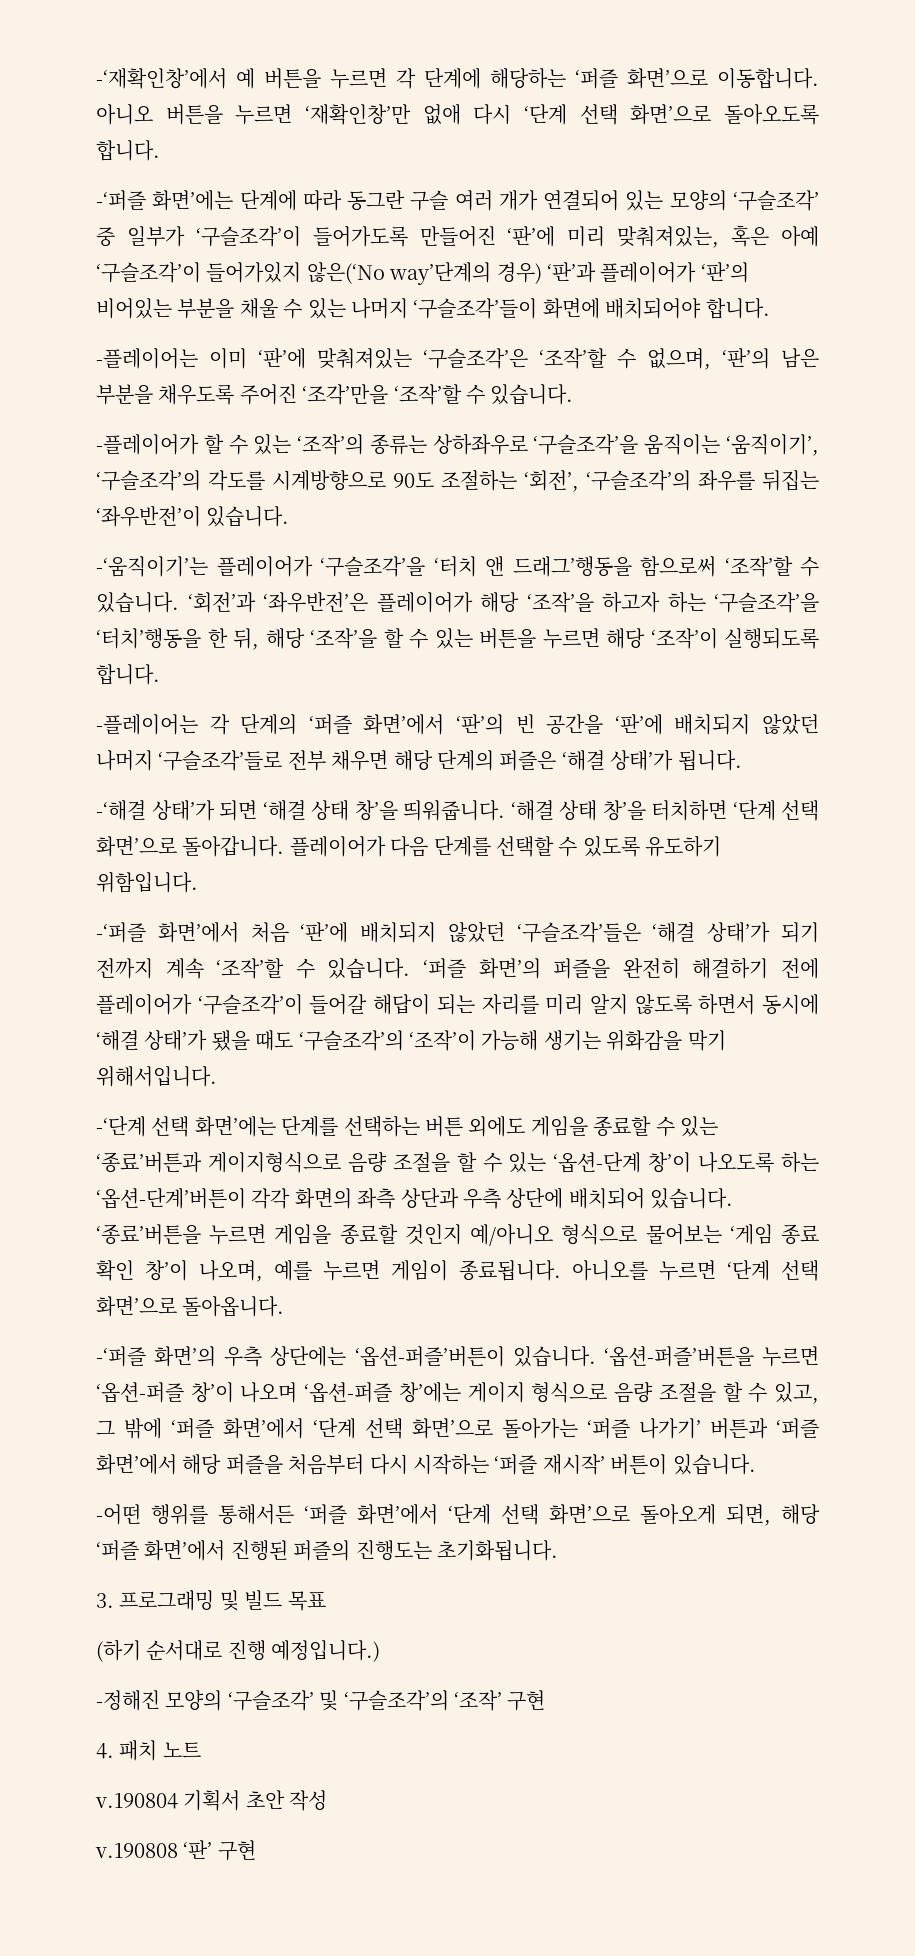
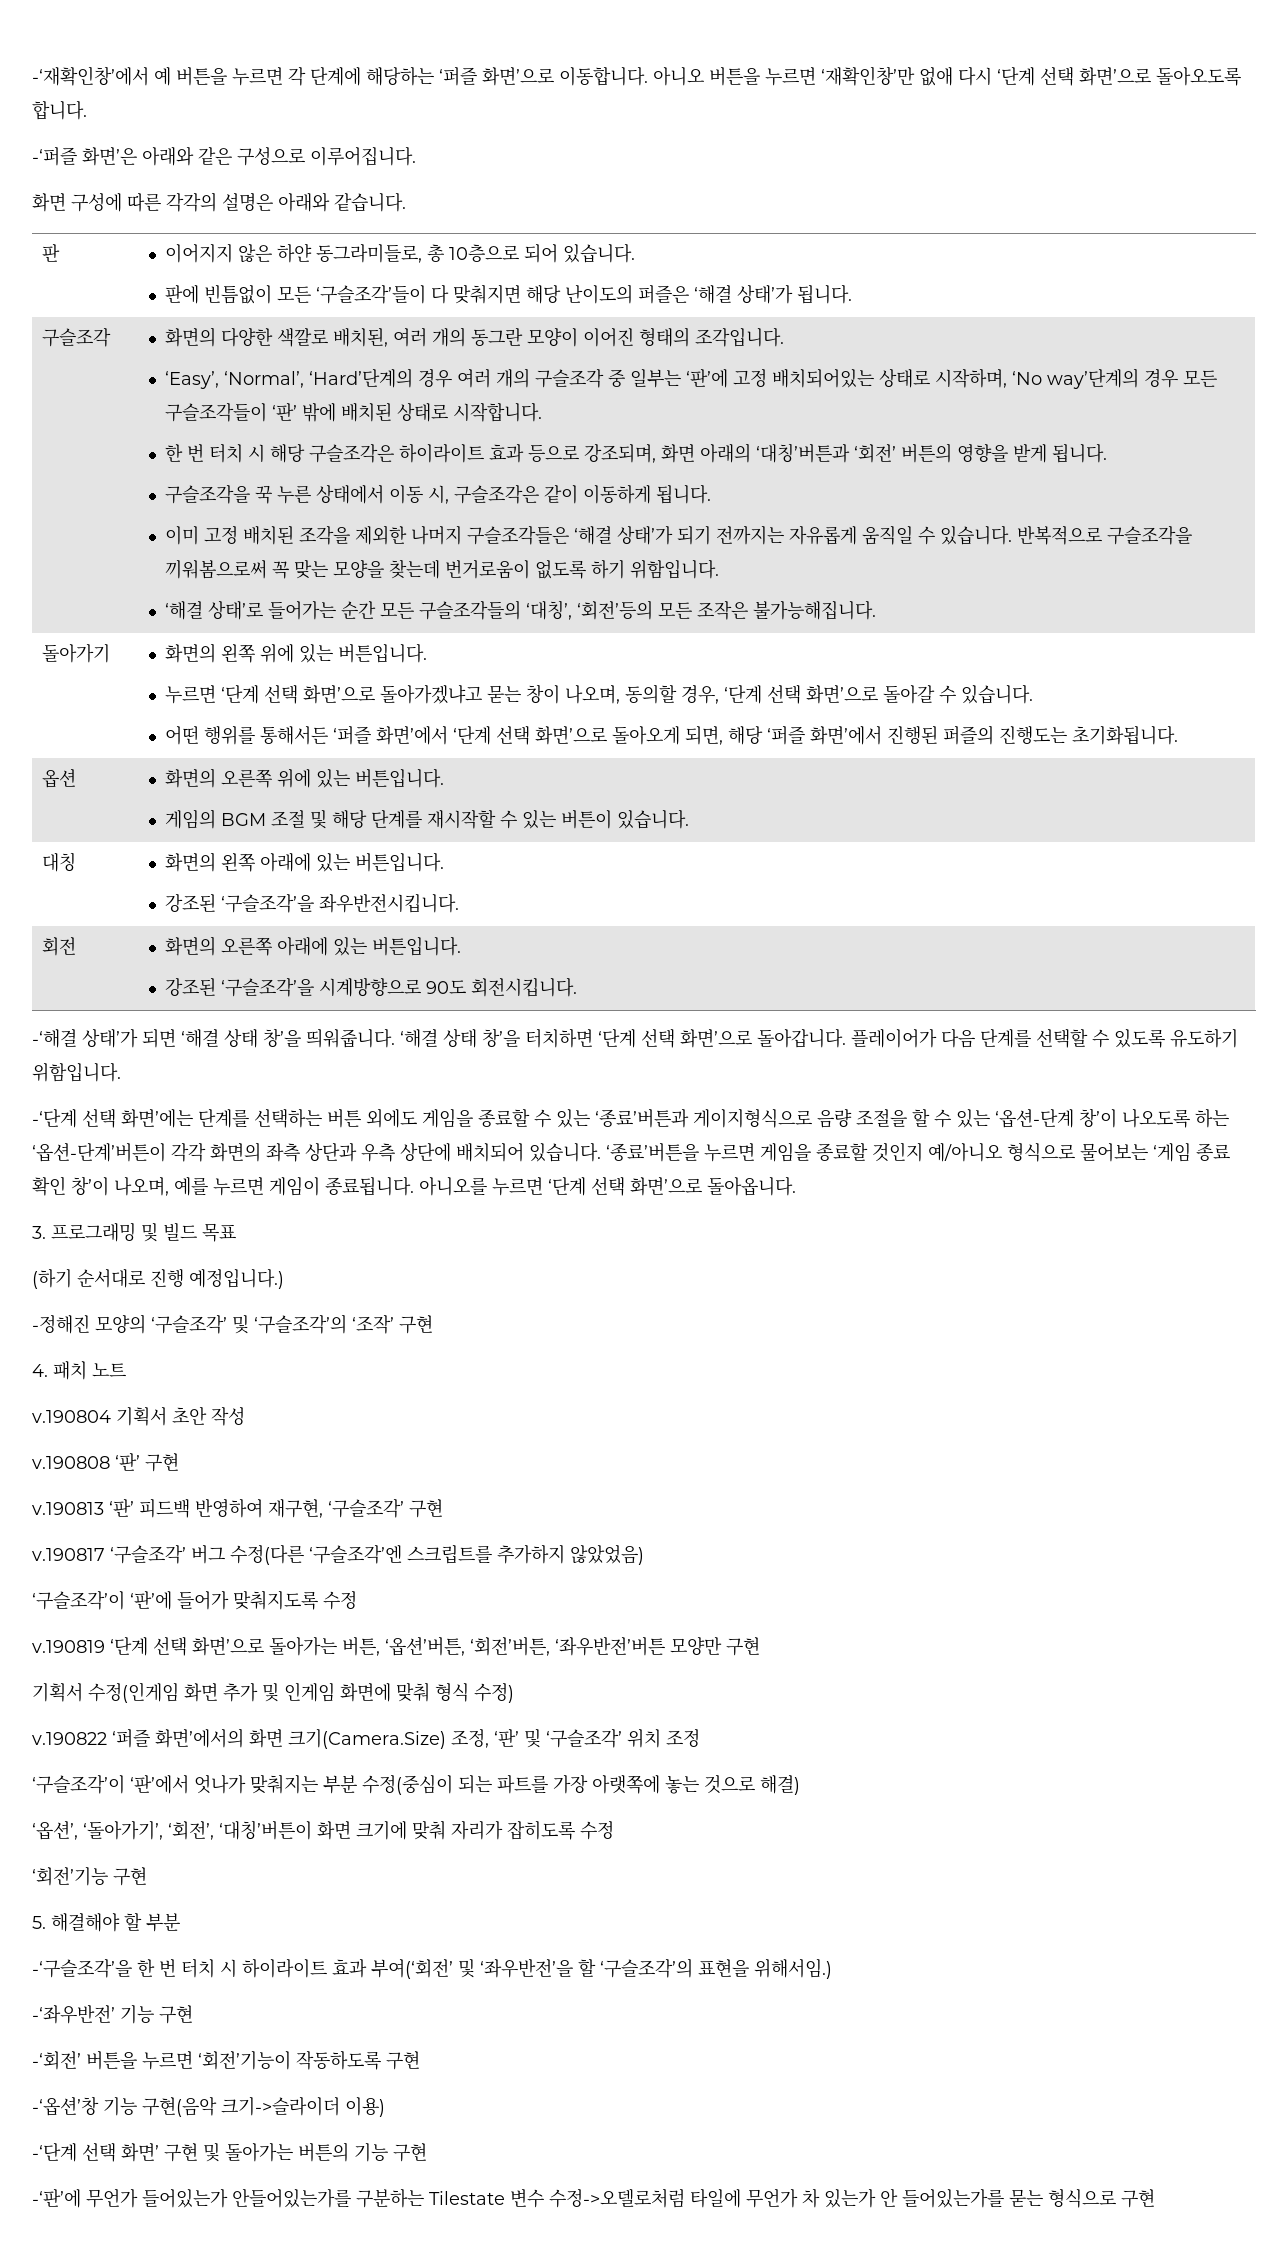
- -‘퍼즐 화면’에는 단계에 따라 동그란 구슬 여러 개가 연결되어 있는 모양의 ‘구슬조각’ 중 일부가 ‘구슬조각’이 들어가도록 만들어진 ‘판’에 미리 맞춰져있는, 혹은 아예 ‘구슬조각’이 들어가있지 않은(‘No way’단계의 경우) ‘판’과 플레이어가 ‘판’의 비어있는 부분을 채울 수 있는 나머지 ‘구슬조각’들이 화면에 배치되어야 합니다.
- -플레이어는 이미 ‘판’에 맞춰져있는 ‘구슬조각’은 ‘조작’할 수 없으며, ‘판’의 남은 부분을 채우도록 주어진 ‘조각’만을 ‘조작’할 수 있습니다.
- -플레이어가 할 수 있는 ‘조작’의 종류는 상하좌우로 ‘구슬조각’을 움직이는 ‘움직이기’, ‘구슬조각’의 각도를 시계방향으로 90도 조절하는 ‘회전’, ‘구슬조각’의 좌우를 뒤집는 ‘좌우반전’이 있습니다.
- -‘움직이기’는 플레이어가 ‘구슬조각’을 ‘터치 앤 드래그’행동을 함으로써 ‘조작’할 수 있습니다. ‘회전’과 ‘좌우반전’은 플레이어가 해당 ‘조작’을 하고자 하는 ‘구슬조각’을 ‘터치’행동을 한 뒤, 해당 ‘조작’을 할 수 있는 버튼을 누르면 해당 ‘조작’이 실행되도록 합니다.
- -플레이어는 각 단계의 ‘퍼즐 화면’에서 ‘판’의 빈 공간을 ‘판’에 배치되지 않았던 나머지 ‘구슬조각’들로 전부 채우면 해당 단계의 퍼즐은 ‘해결 상태’가 됩니다.
+ -‘퍼즐 화면’은 아래와 같은 구성으로 이루어집니다.
+ 화면 구성에 따른 각각의 설명은 아래와 같습니다.
+ 판 | 이어지지 않은 하얀 동그라미들로, 총 10층으로 되어 있습니다.
+ 판에 빈틈없이 모든 ‘구슬조각’들이 다 맞춰지면 해당 난이도의 퍼즐은 ‘해결 상태’가 됩니다.
+ 구슬조각 | 화면의 다양한 색깔로 배치된, 여러 개의 동그란 모양이 이어진 형태의 조각입니다.
+ ‘Easy’, ‘Normal’, ‘Hard’단계의 경우 여러 개의 구슬조각 중 일부는 ‘판’에 고정 배치되어있는 상태로 시작하며, ‘No way’단계의 경우 모든 구슬조각들이 ‘판’ 밖에 배치된 상태로 시작합니다.
+ 한 번 터치 시 해당 구슬조각은 하이라이트 효과 등으로 강조되며, 화면 아래의 ‘대칭’버튼과 ‘회전’ 버튼의 영향을 받게 됩니다.
+ 구슬조각을 꾹 누른 상태에서 이동 시, 구슬조각은 같이 이동하게 됩니다.
+ 이미 고정 배치된 조각을 제외한 나머지 구슬조각들은 ‘해결 상태’가 되기 전까지는 자유롭게 움직일 수 있습니다. 반복적으로 구슬조각을 끼워봄으로써 꼭 맞는 모양을 찾는데 번거로움이 없도록 하기 위함입니다.
+ ‘해결 상태’로 들어가는 순간 모든 구슬조각들의 ‘대칭’, ‘회전’등의 모든 조작은 불가능해집니다.
+ 돌아가기 | 화면의 왼쪽 위에 있는 버튼입니다.
+ 누르면 ‘단계 선택 화면’으로 돌아가겠냐고 묻는 창이 나오며, 동의할 경우, ‘단계 선택 화면’으로 돌아갈 수 있습니다.
+ 어떤 행위를 통해서든 ‘퍼즐 화면’에서 ‘단계 선택 화면’으로 돌아오게 되면, 해당 ‘퍼즐 화면’에서 진행된 퍼즐의 진행도는 초기화됩니다.
+ 옵션 | 화면의 오른쪽 위에 있는 버튼입니다.
+ 게임의 BGM 조절 및 해당 단계를 재시작할 수 있는 버튼이 있습니다.
+ 대칭 | 화면의 왼쪽 아래에 있는 버튼입니다.
+ 강조된 ‘구슬조각’을 좌우반전시킵니다.
+ 회전 | 화면의 오른쪽 아래에 있는 버튼입니다.
+ 강조된 ‘구슬조각’을 시계방향으로 90도 회전시킵니다.
- -‘퍼즐 화면’에서 처음 ‘판’에 배치되지 않았던 ‘구슬조각’들은 ‘해결 상태’가 되기 전까지 계속 ‘조작’할 수 있습니다. ‘퍼즐 화면’의 퍼즐을 완전히 해결하기 전에 플레이어가 ‘구슬조각’이 들어갈 해답이 되는 자리를 미리 알지 않도록 하면서 동시에 ‘해결 상태’가 됐을 때도 ‘구슬조각’의 ‘조작’이 가능해 생기는 위화감을 막기 위해서입니다.
- -‘퍼즐 화면’의 우측 상단에는 ‘옵션-퍼즐’버튼이 있습니다. ‘옵션-퍼즐’버튼을 누르면 ‘옵션-퍼즐 창’이 나오며 ‘옵션-퍼즐 창’에는 게이지 형식으로 음량 조절을 할 수 있고, 그 밖에 ‘퍼즐 화면’에서 ‘단계 선택 화면’으로 돌아가는 ‘퍼즐 나가기’ 버튼과 ‘퍼즐 화면’에서 해당 퍼즐을 처음부터 다시 시작하는 ‘퍼즐 재시작’ 버튼이 있습니다.
- -어떤 행위를 통해서든 ‘퍼즐 화면’에서 ‘단계 선택 화면’으로 돌아오게 되면, 해당 ‘퍼즐 화면’에서 진행된 퍼즐의 진행도는 초기화됩니다.
+ v.190813 ‘판’ 피드백 반영하여 재구현, ‘구슬조각’ 구현
+ v.190817 ‘구슬조각’ 버그 수정(다른 ‘구슬조각’엔 스크립트를 추가하지 않았었음)
+ ‘구슬조각’이 ‘판’에 들어가 맞춰지도록 수정
+ v.190819 ‘단계 선택 화면’으로 돌아가는 버튼, ‘옵션’버튼, ‘회전’버튼, ‘좌우반전’버튼 모양만 구현
+ 기획서 수정(인게임 화면 추가 및 인게임 화면에 맞춰 형식 수정)
+ v.190822 ‘퍼즐 화면’에서의 화면 크기(Camera.Size) 조정, ‘판’ 및 ‘구슬조각’ 위치 조정
+ ‘구슬조각’이 ‘판’에서 엇나가 맞춰지는 부분 수정(중심이 되는 파트를 가장 아랫쪽에 놓는 것으로 해결)
+ ‘옵션’, ‘돌아가기’, ‘회전’, ‘대칭’버튼이 화면 크기에 맞춰 자리가 잡히도록 수정
+ ‘회전’기능 구현
+ 5. 해결해야 할 부분
+ -‘구슬조각’을 한 번 터치 시 하이라이트 효과 부여(‘회전’ 및 ‘좌우반전’을 할 ‘구슬조각’의 표현을 위해서임.)
+ -‘좌우반전’ 기능 구현
+ -‘회전’ 버튼을 누르면 ‘회전’기능이 작동하도록 구현
+ -‘옵션’창 기능 구현(음악 크기->슬라이더 이용)
+ -‘단계 선택 화면’ 구현 및 돌아가는 버튼의 기능 구현
+ -‘판’에 무언가 들어있는가 안들어있는가를 구분하는 Tilestate 변수 수정->오델로처럼 타일에 무언가 차 있는가 안 들어있는가를 묻는 형식으로 구현

